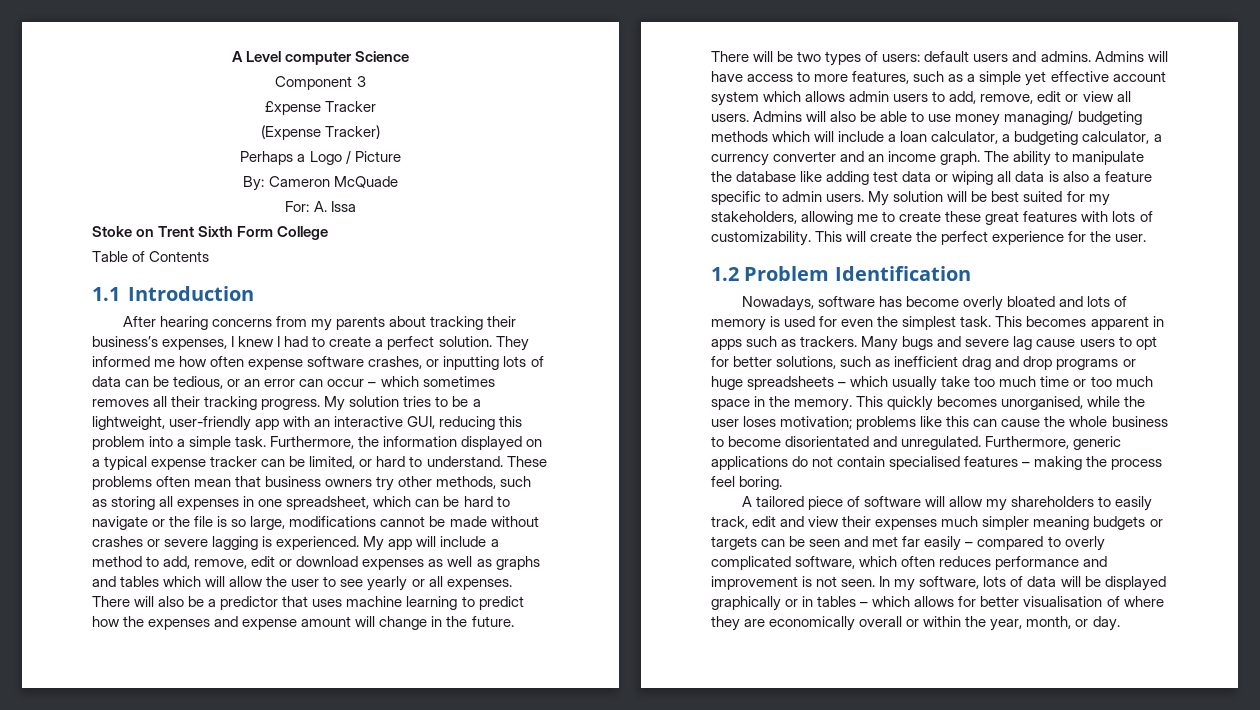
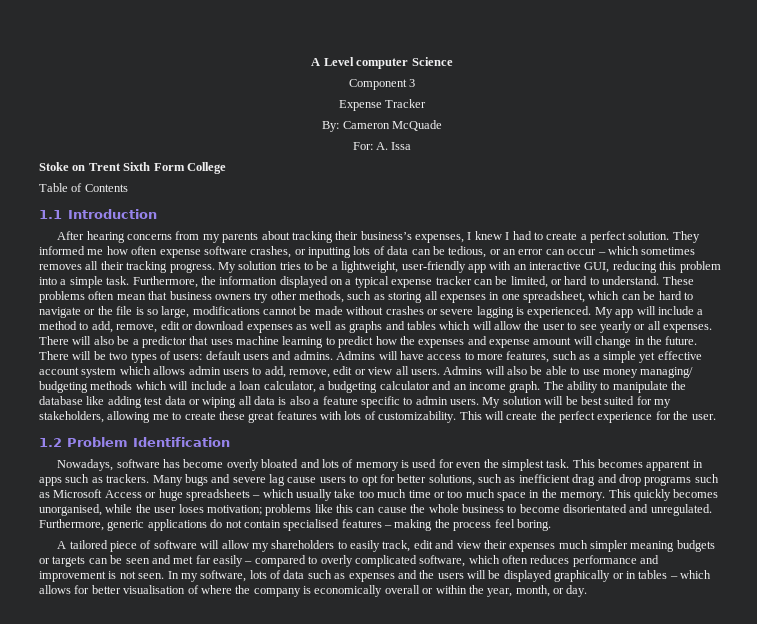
- £xpense Tracker
+ Expense Tracker
- (Expense Tracker)
- Perhaps a Logo / Picture
- Admins will also be able to use money managing/ budgeting methods which will include a loan calculator, a budgeting calculator, a currency converter and an income graph.
+ Admins will also be able to use money managing/ budgeting methods which will include a loan calculator, a budgeting calculator and an income graph.
- Many bugs and severe lag cause users to opt for better solutions, such as inefficient drag and drop programs or huge spreadsheets – which usually take too much time or too much space in the memory.
+ Many bugs and severe lag cause users to opt for better solutions, such as inefficient drag and drop programs such as Microsoft Access or huge spreadsheets – which usually take too much time or too much space in the memory.
- In my software, lots of data will be displayed graphically or in tables – which allows for better visualisation of where they are economically overall or within the year, month, or day.
+ In my software, lots of data such as expenses and the users will be displayed graphically or in tables – which allows for better visualisation of where the company is economically overall or within the year, month, or day.

